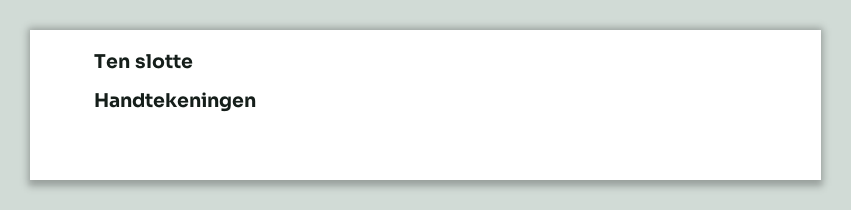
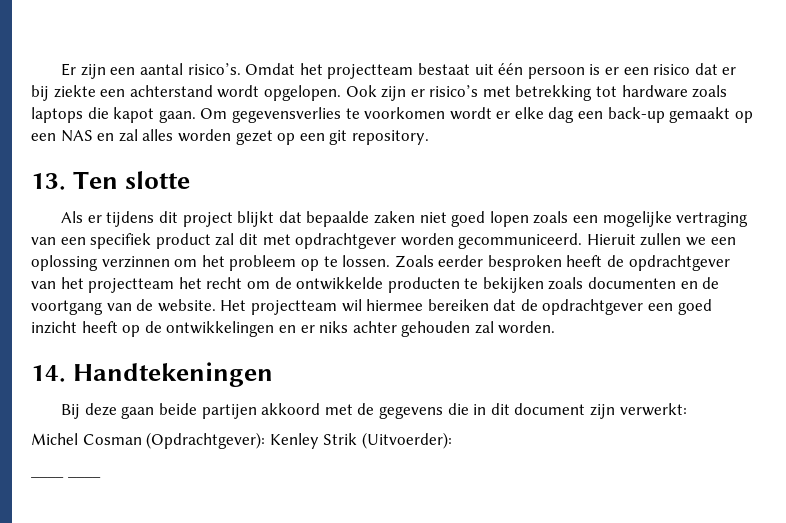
- Ten slotte
- Handtekeningen
+ Er zijn een aantal risico’s. Omdat het projectteam bestaat uit één persoon is er een risico dat er bij ziekte een achterstand wordt opgelopen. Ook zijn er risico’s met betrekking tot hardware zoals laptops die kapot gaan. Om gegevensverlies te voorkomen wordt er elke dag een back-up gemaakt op een NAS en zal alles worden gezet op een git repository.
+ 13. Ten slotte
+ Als er tijdens dit project blijkt dat bepaalde zaken niet goed lopen zoals een mogelijke vertraging van een specifiek product zal dit met opdrachtgever worden gecommuniceerd. Hieruit zullen we een oplossing verzinnen om het probleem op te lossen. Zoals eerder besproken heeft de opdrachtgever van het projectteam het recht om de ontwikkelde producten te bekijken zoals documenten en de voortgang van de website. Het projectteam wil hiermee bereiken dat de opdrachtgever een goed inzicht heeft op de ontwikkelingen en er niks achter gehouden zal worden.
+ 14. Handtekeningen
+ Bij deze gaan beide partijen akkoord met de gegevens die in dit document zijn verwerkt:
+ Michel Cosman (Opdrachtgever): Kenley Strik (Uitvoerder):
+ ____ ____

